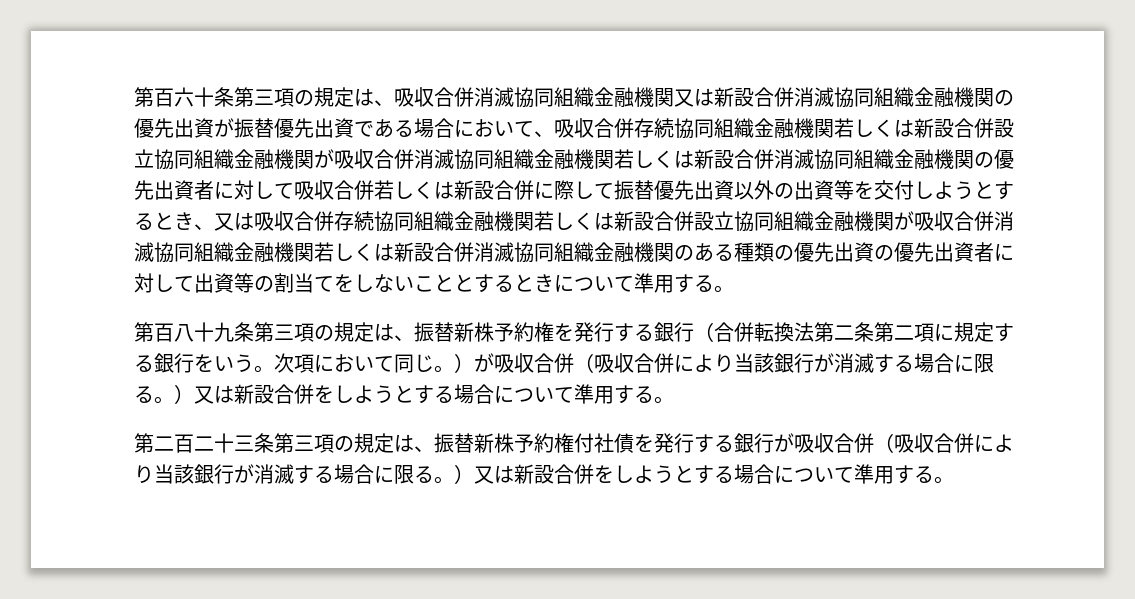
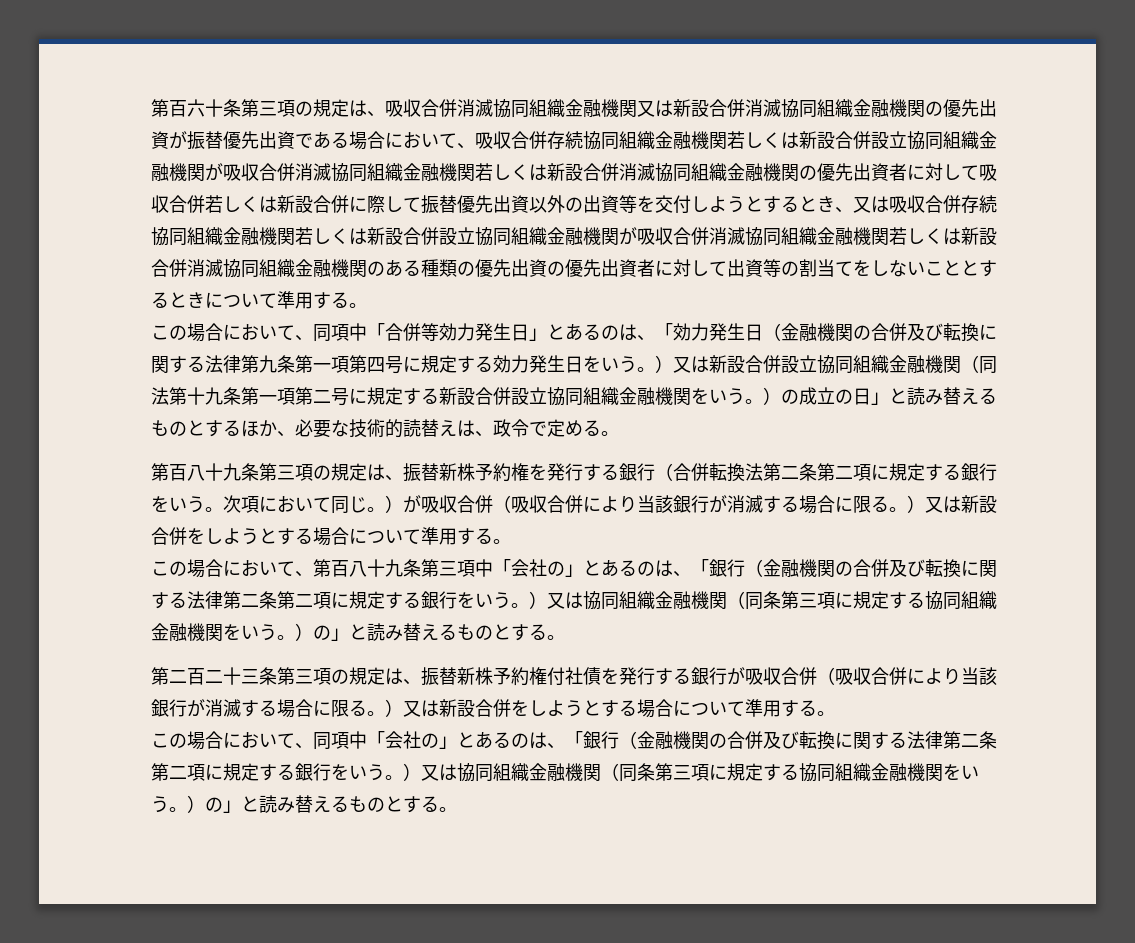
+ この場合において、同項中「合併等効力発生日」とあるのは、「効力発生日（金融機関の合併及び転換に関する法律第九条第一項第四号に規定する効力発生日をいう。）又は新設合併設立協同組織金融機関（同法第十九条第一項第二号に規定する新設合併設立協同組織金融機関をいう。）の成立の日」と読み替えるものとするほか、必要な技術的読替えは、政令で定める。
+ この場合において、第百八十九条第三項中「会社の」とあるのは、「銀行（金融機関の合併及び転換に関する法律第二条第二項に規定する銀行をいう。）又は協同組織金融機関（同条第三項に規定する協同組織金融機関をいう。）の」と読み替えるものとする。
+ この場合において、同項中「会社の」とあるのは、「銀行（金融機関の合併及び転換に関する法律第二条第二項に規定する銀行をいう。）又は協同組織金融機関（同条第三項に規定する協同組織金融機関をいう。）の」と読み替えるものとする。

